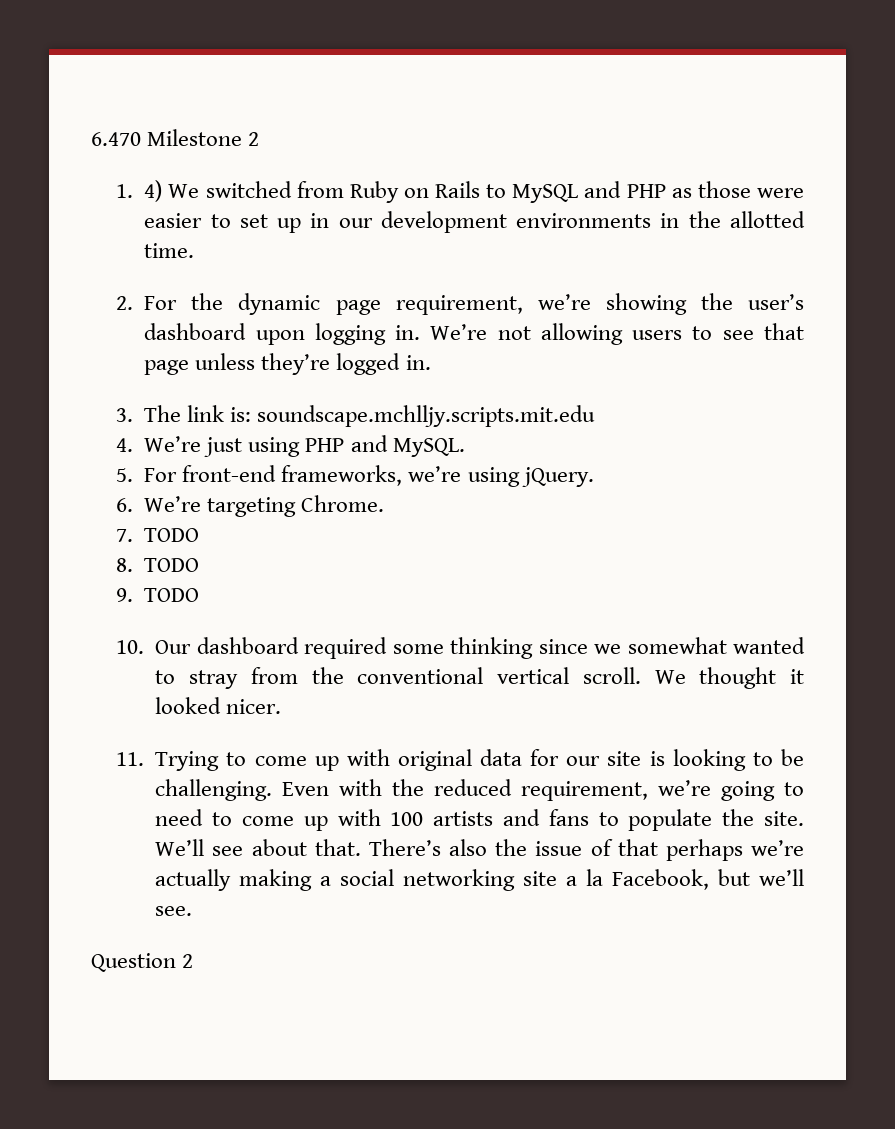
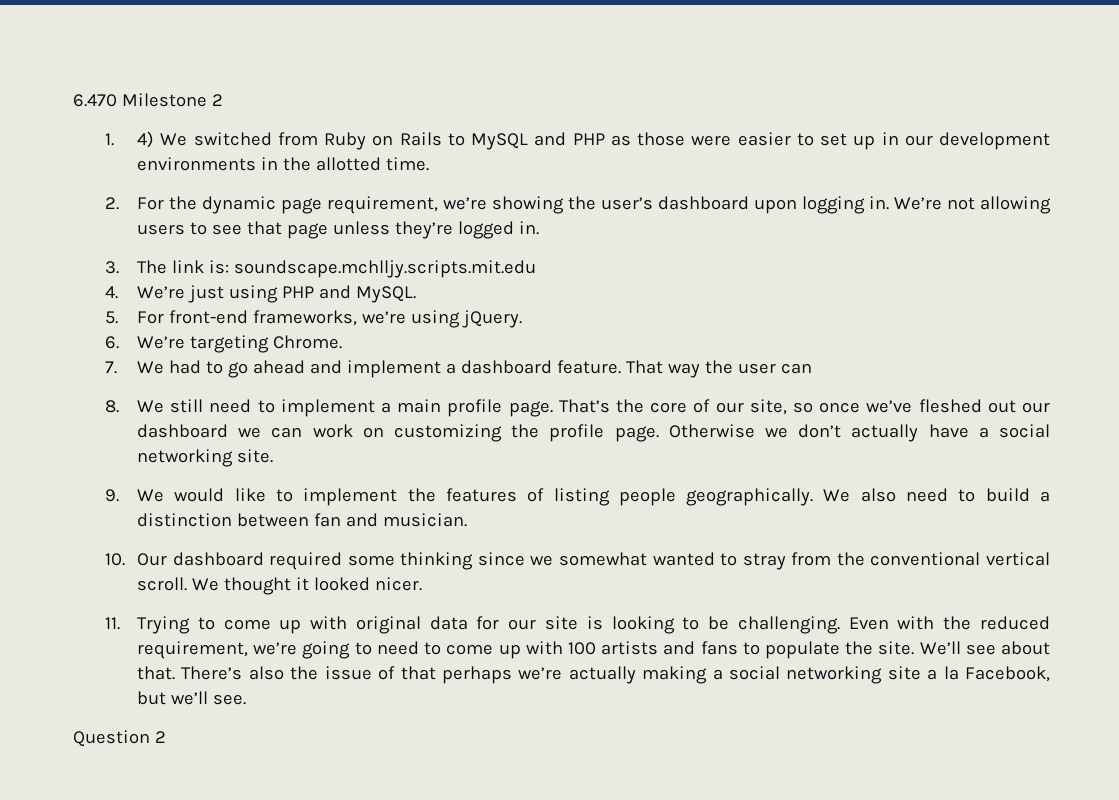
- 7. TODO
- 8. TODO
- 9. TODO
+ 7. We had to go ahead and implement a dashboard feature. That way the user can
+ 8. We still need to implement a main profile page. That’s the core of our site, so once we’ve fleshed out our dashboard we can work on customizing the profile page. Otherwise we don’t actually have a social networking site.
+ 9. We would like to implement the features of listing people geographically. We also need to build a distinction between fan and musician.

